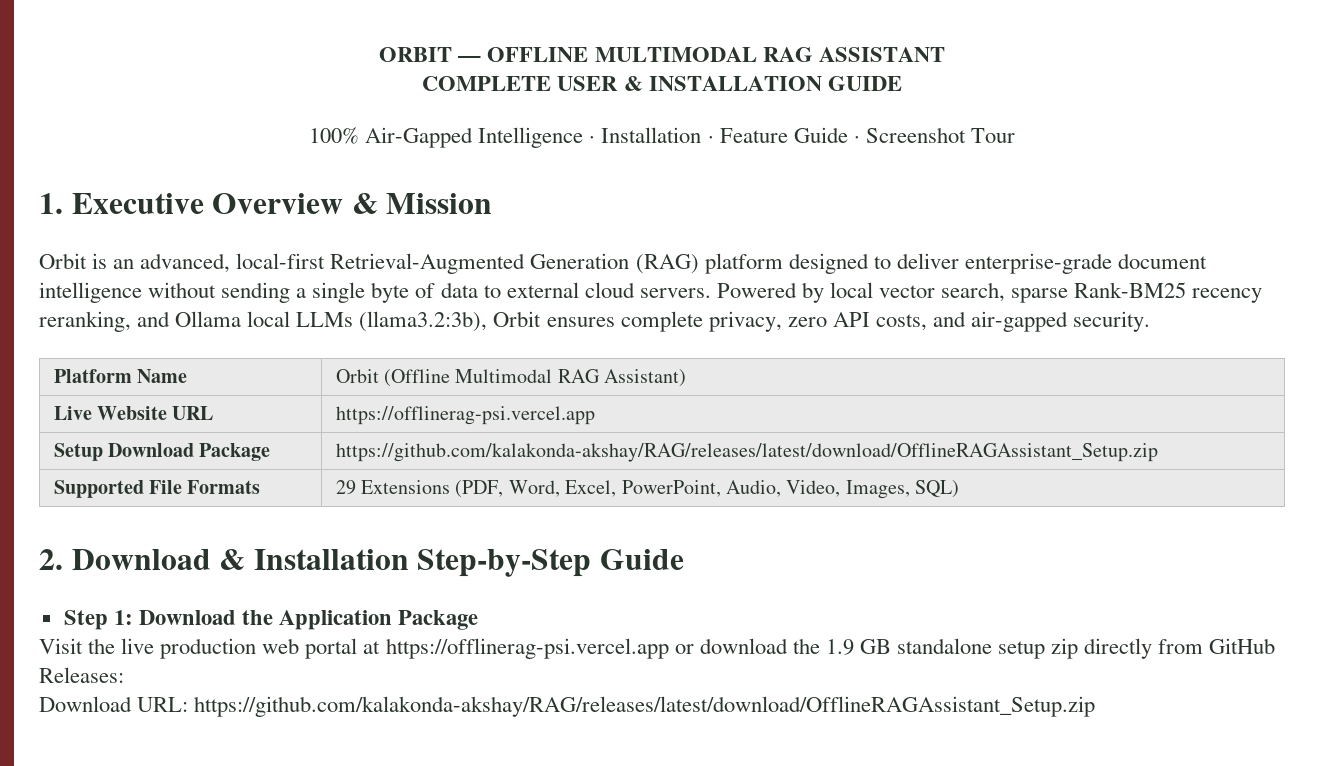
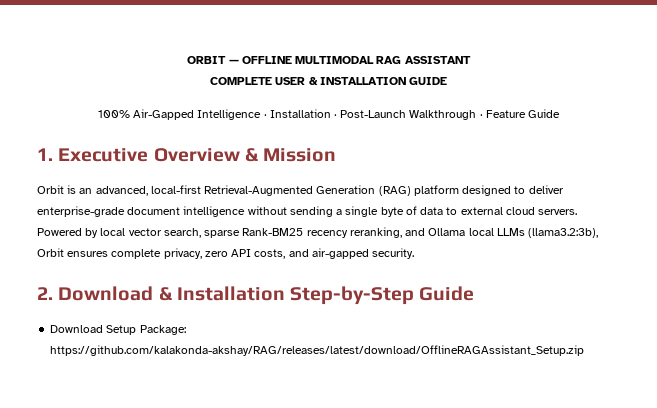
- 100% Air-Gapped Intelligence · Installation · Feature Guide · Screenshot Tour
+ 100% Air-Gapped Intelligence · Installation · Post-Launch Walkthrough · Feature Guide
- Platform Name | Orbit (Offline Multimodal RAG Assistant)
- Live Website URL | https://offlinerag-psi.vercel.app
- Setup Download Package | https://github.com/kalakonda-akshay/RAG/releases/latest/download/OfflineRAGAssistant_Setup.zip
- Supported File Formats | 29 Extensions (PDF, Word, Excel, PowerPoint, Audio, Video, Images, SQL)
- Step 1: Download the Application Package
- Visit the live production web portal at https://offlinerag-psi.vercel.app or download the 1.9 GB standalone setup zip directly from GitHub Releases:
- Download URL: https://github.com/kalakonda-akshay/RAG/releases/latest/download/OfflineRAGAssistant_Setup.zip
+ Download Setup Package: https://github.com/kalakonda-akshay/RAG/releases/latest/download/OfflineRAGAssistant_Setup.zip

